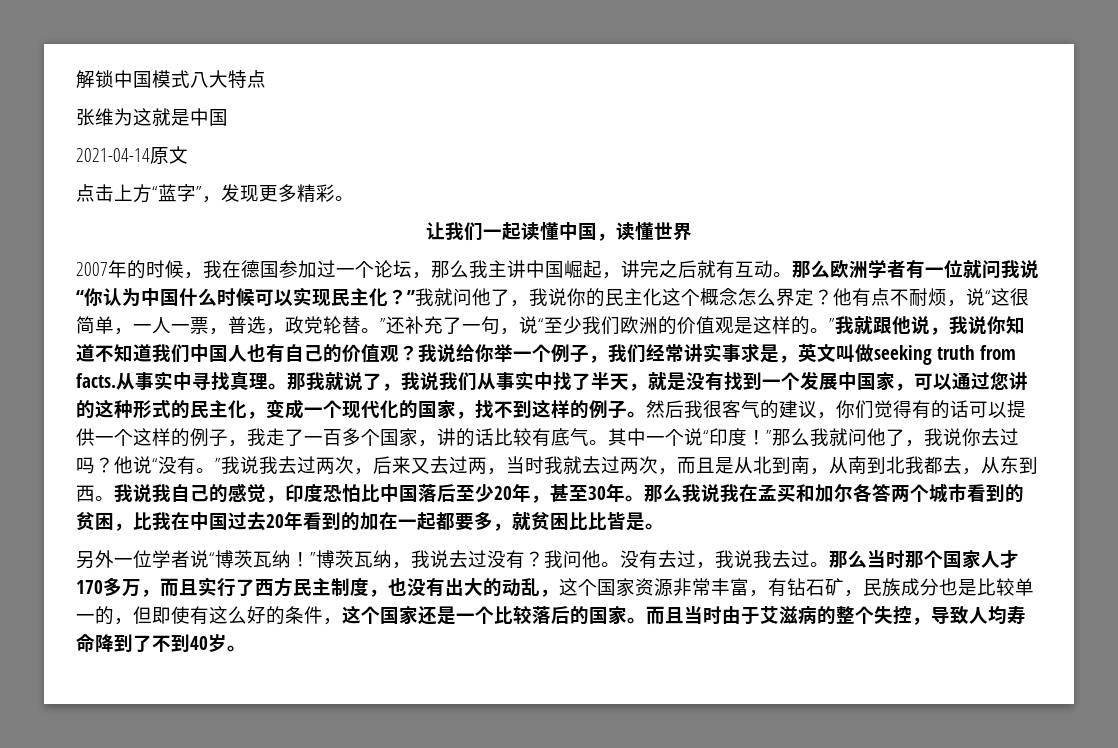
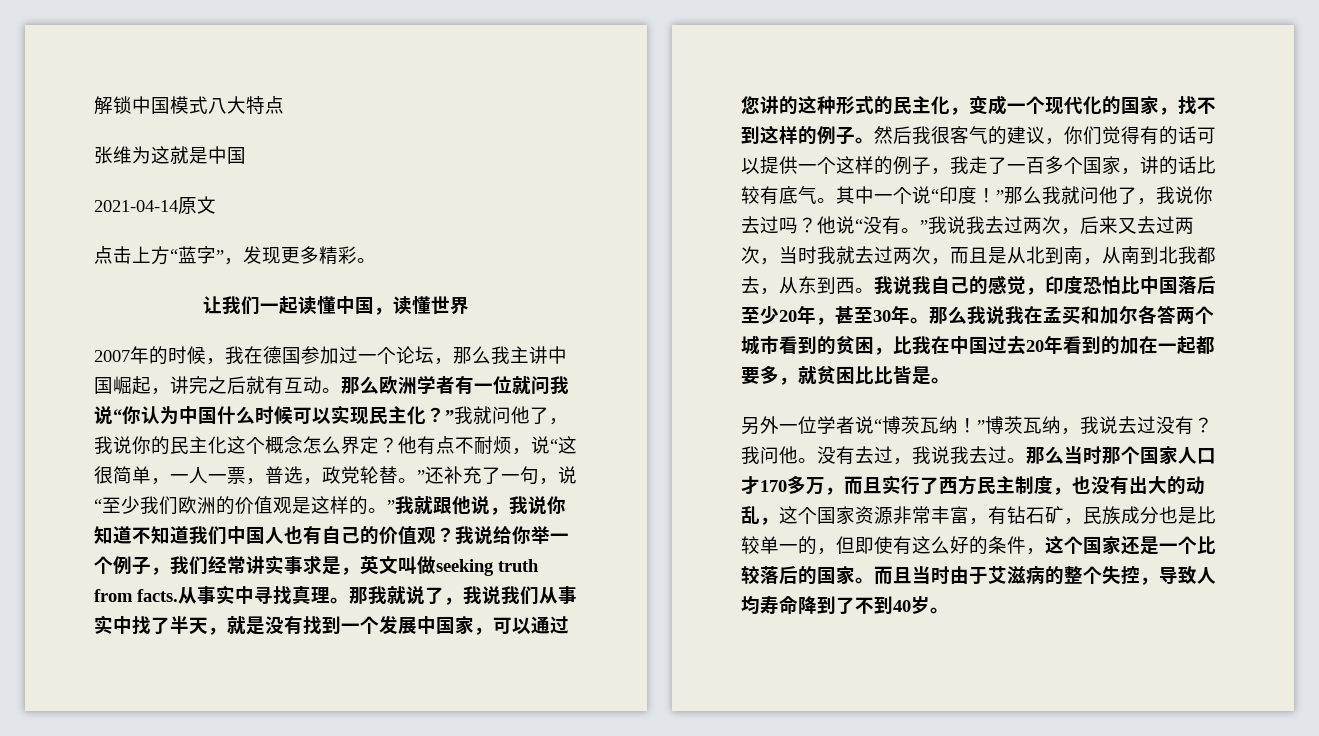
- 他说“没有。”我说我去过两次，后来又去过两，当时我就去过两次，而且是从北到南，从南到北我都去，从东到西。
+ 他说“没有。”我说我去过两次，后来又去过两次，当时我就去过两次，而且是从北到南，从南到北我都去，从东到西。
- 那么当时那个国家人才170多万，而且实行了西方民主制度，也没有出大的动乱，这个国家资源非常丰富，有钻石矿，民族成分也是比较单一的，但即使有这么好的条件，这个国家还是一个比较落后的国家。
+ 那么当时那个国家人口才170多万，而且实行了西方民主制度，也没有出大的动乱，这个国家资源非常丰富，有钻石矿，民族成分也是比较单一的，但即使有这么好的条件，这个国家还是一个比较落后的国家。

